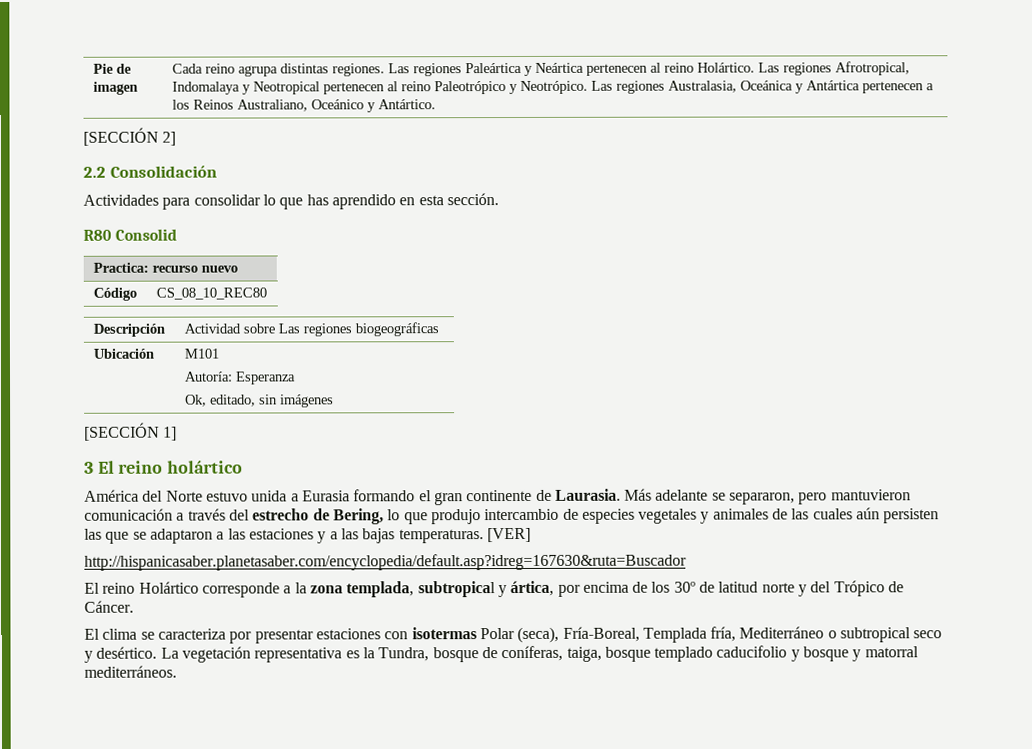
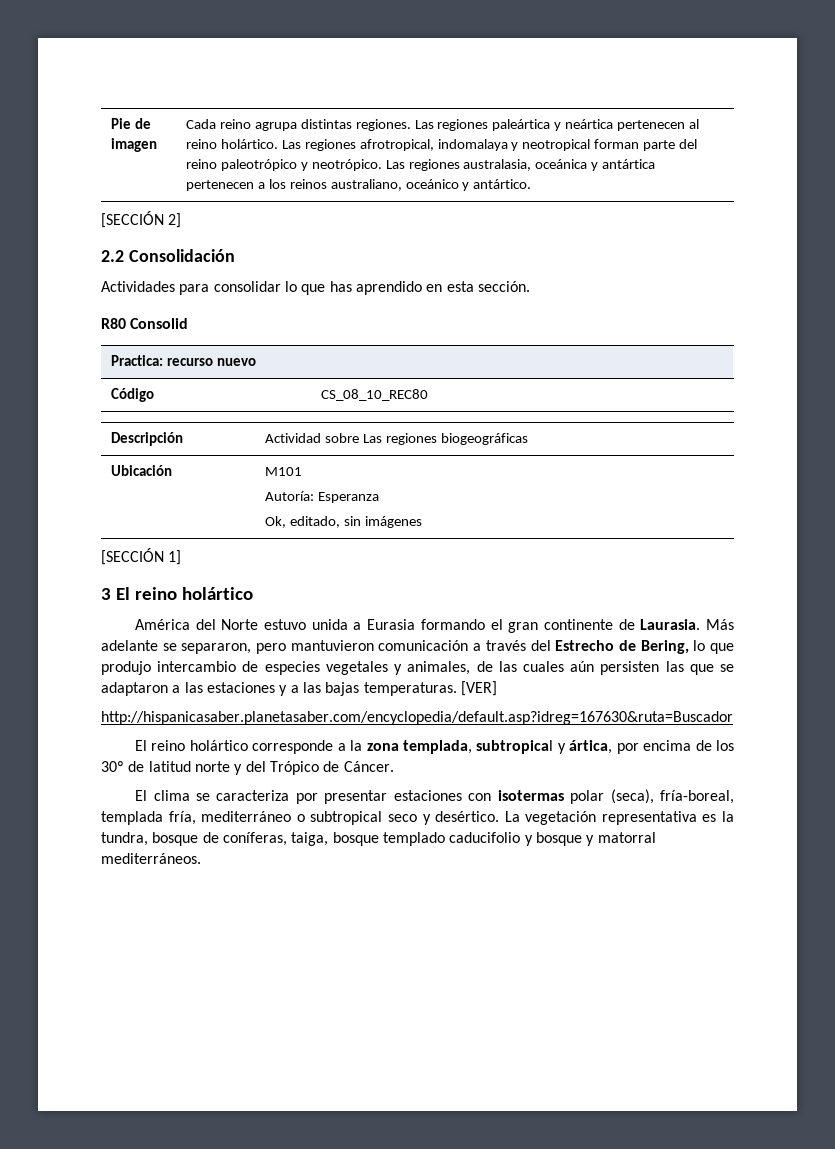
- Las regiones Paleártica y Neártica pertenecen al reino Holártico. Las regiones Afrotropical, Indomalaya y Neotropical pertenecen al reino Paleotrópico y Neotrópico. Las regiones Australasia, Oceánica y Antártica pertenecen a los Reinos Australiano, Oceánico y Antártico.
+ Las regiones paleártica y neártica pertenecen al reino holártico. Las regiones afrotropical, indomalaya y neotropical forman parte del reino paleotrópico y neotrópico. Las regiones australasia, oceánica y antártica pertenecen a los reinos australiano, oceánico y antártico.
- Más adelante se separaron, pero mantuvieron comunicación a través del estrecho de Bering, lo que produjo intercambio de especies vegetales y animales de las cuales aún persisten las que se adaptaron a las estaciones y a las bajas temperaturas.
+ Más adelante se separaron, pero mantuvieron comunicación a través del Estrecho de Bering, lo que produjo intercambio de especies vegetales y animales, de las cuales aún persisten las que se adaptaron a las estaciones y a las bajas temperaturas.
- El reino Holártico corresponde a la zona templada, subtropical y ártica, por encima de los 30º de latitud norte y del Trópico de Cáncer.
+ El reino holártico corresponde a la zona templada, subtropical y ártica, por encima de los 30º de latitud norte y del Trópico de Cáncer.
- El clima se caracteriza por presentar estaciones con isotermas Polar (seca), Fría-Boreal, Templada fría, Mediterráneo o subtropical seco y desértico.
+ El clima se caracteriza por presentar estaciones con isotermas polar (seca), fría-boreal, templada fría, mediterráneo o subtropical seco y desértico.
- La vegetación representativa es la Tundra, bosque de coníferas, taiga, bosque templado caducifolio y bosque y matorral mediterráneos.
+ La vegetación representativa es la tundra, bosque de coníferas, taiga, bosque templado caducifolio y bosque y matorral mediterráneos.

